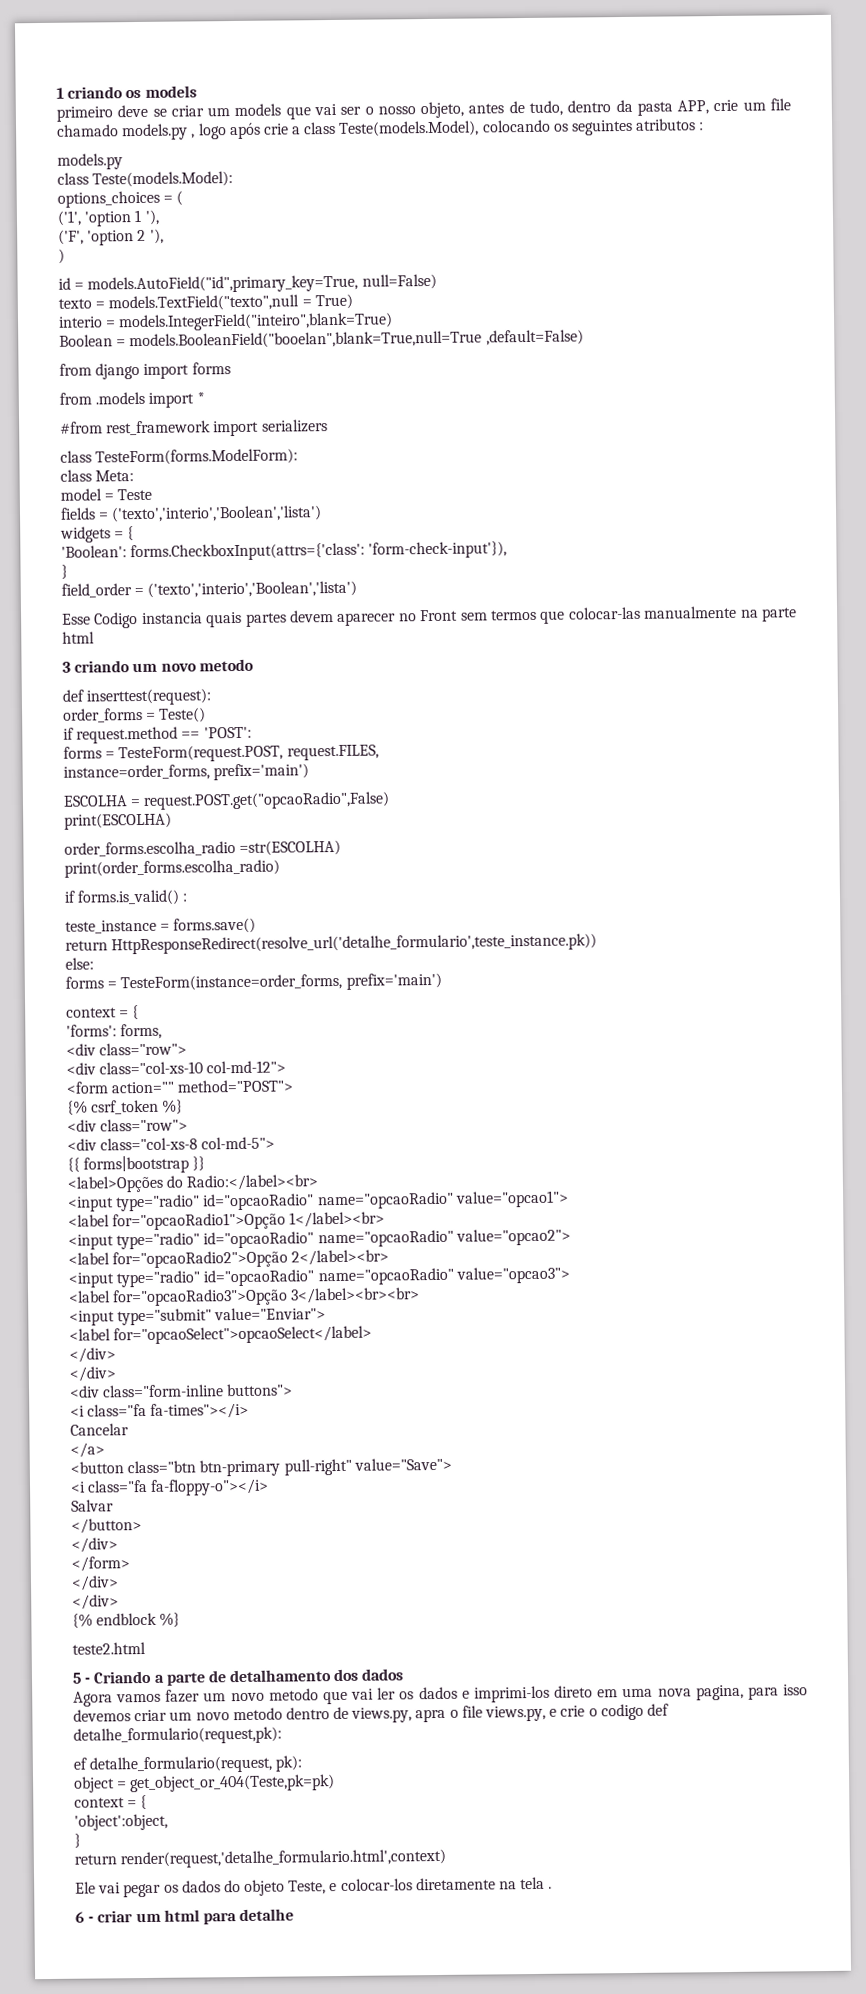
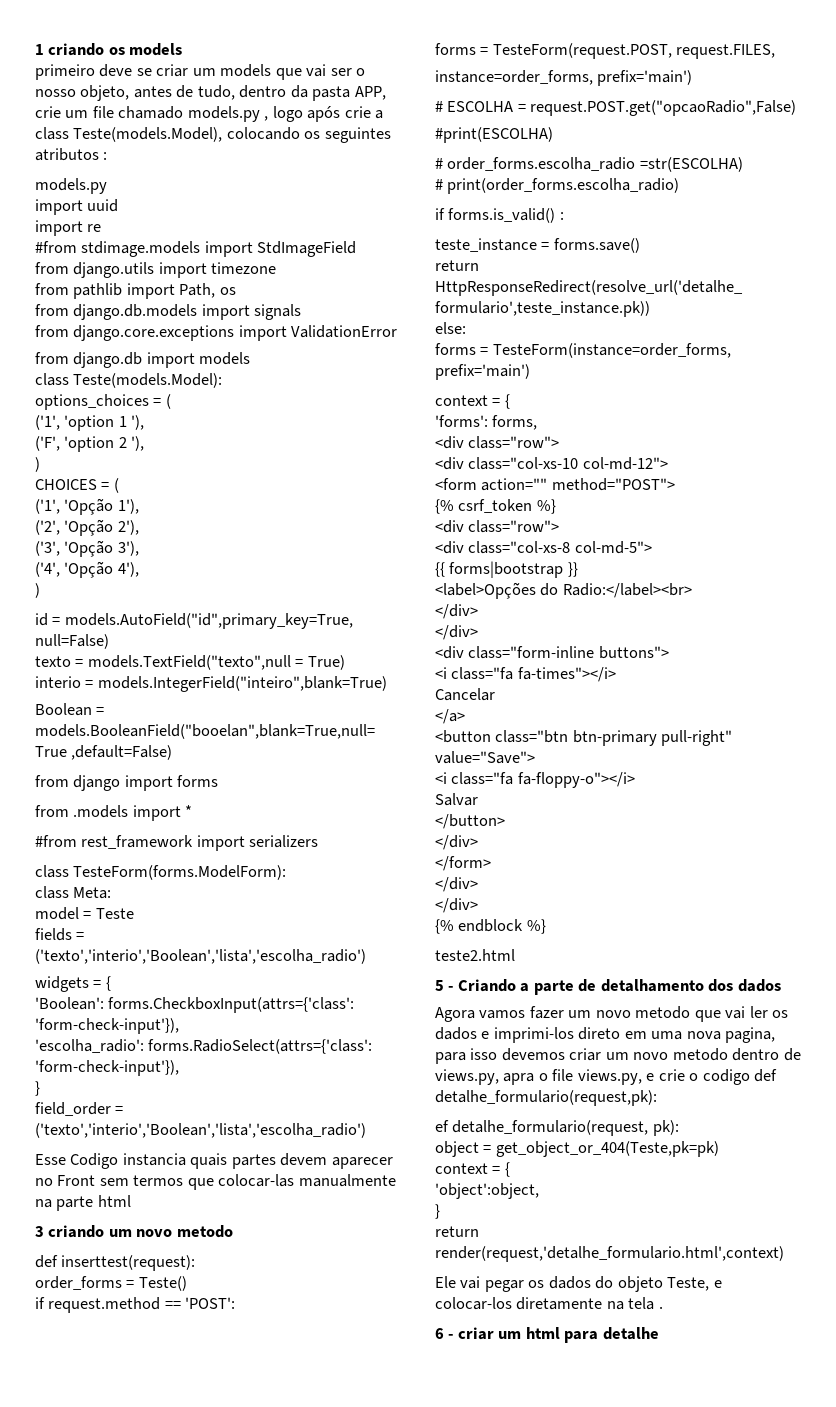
+ import uuid
+ import re
+ #from stdimage.models import StdImageField
+ from django.utils import timezone
+ from pathlib import Path, os
+ from django.db.models import signals
+ from django.core.exceptions import ValidationError
+ from django.db import models
+ CHOICES = (
+ ('1', 'Opção 1'),
+ ('2', 'Opção 2'),
+ ('3', 'Opção 3'),
+ ('4', 'Opção 4'),
+ )
- fields = ('texto','interio','Boolean','lista')
+ fields = ('texto','interio','Boolean','lista','escolha_radio')
+ 'escolha_radio': forms.RadioSelect(attrs={'class': 'form-check-input'}),
- field_order = ('texto','interio','Boolean','lista')
+ field_order = ('texto','interio','Boolean','lista','escolha_radio')
- ESCOLHA = request.POST.get("opcaoRadio",False)
+ # ESCOLHA = request.POST.get("opcaoRadio",False)
- print(ESCOLHA)
- order_forms.escolha_radio =str(ESCOLHA)
+ #print(ESCOLHA)
+ # order_forms.escolha_radio =str(ESCOLHA)
- print(order_forms.escolha_radio)
+ # print(order_forms.escolha_radio)
- <input type="radio" id="opcaoRadio" name="opcaoRadio" value="opcao1">
- <label for="opcaoRadio1">Opção 1</label><br>
- <input type="radio" id="opcaoRadio" name="opcaoRadio" value="opcao2">
- <label for="opcaoRadio2">Opção 2</label><br>
- <input type="radio" id="opcaoRadio" name="opcaoRadio" value="opcao3">
- <label for="opcaoRadio3">Opção 3</label><br><br>
- <input type="submit" value="Enviar">
- <label for="opcaoSelect">opcaoSelect</label>

